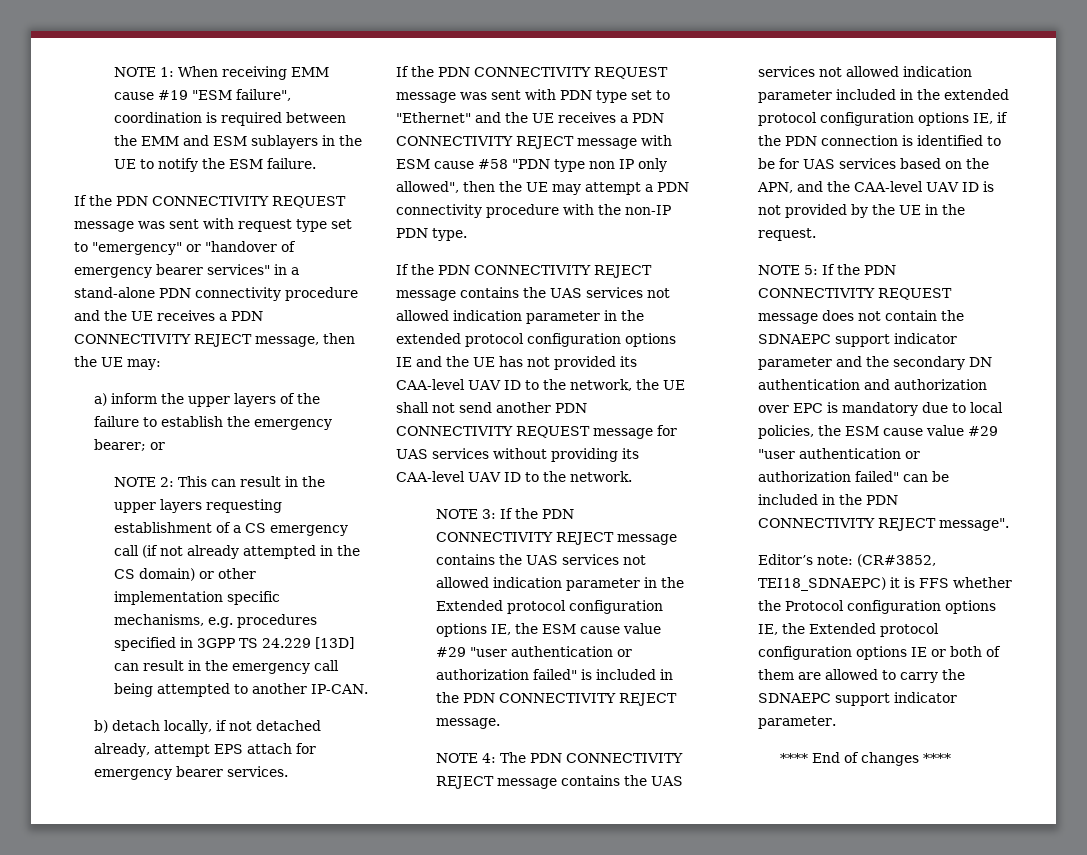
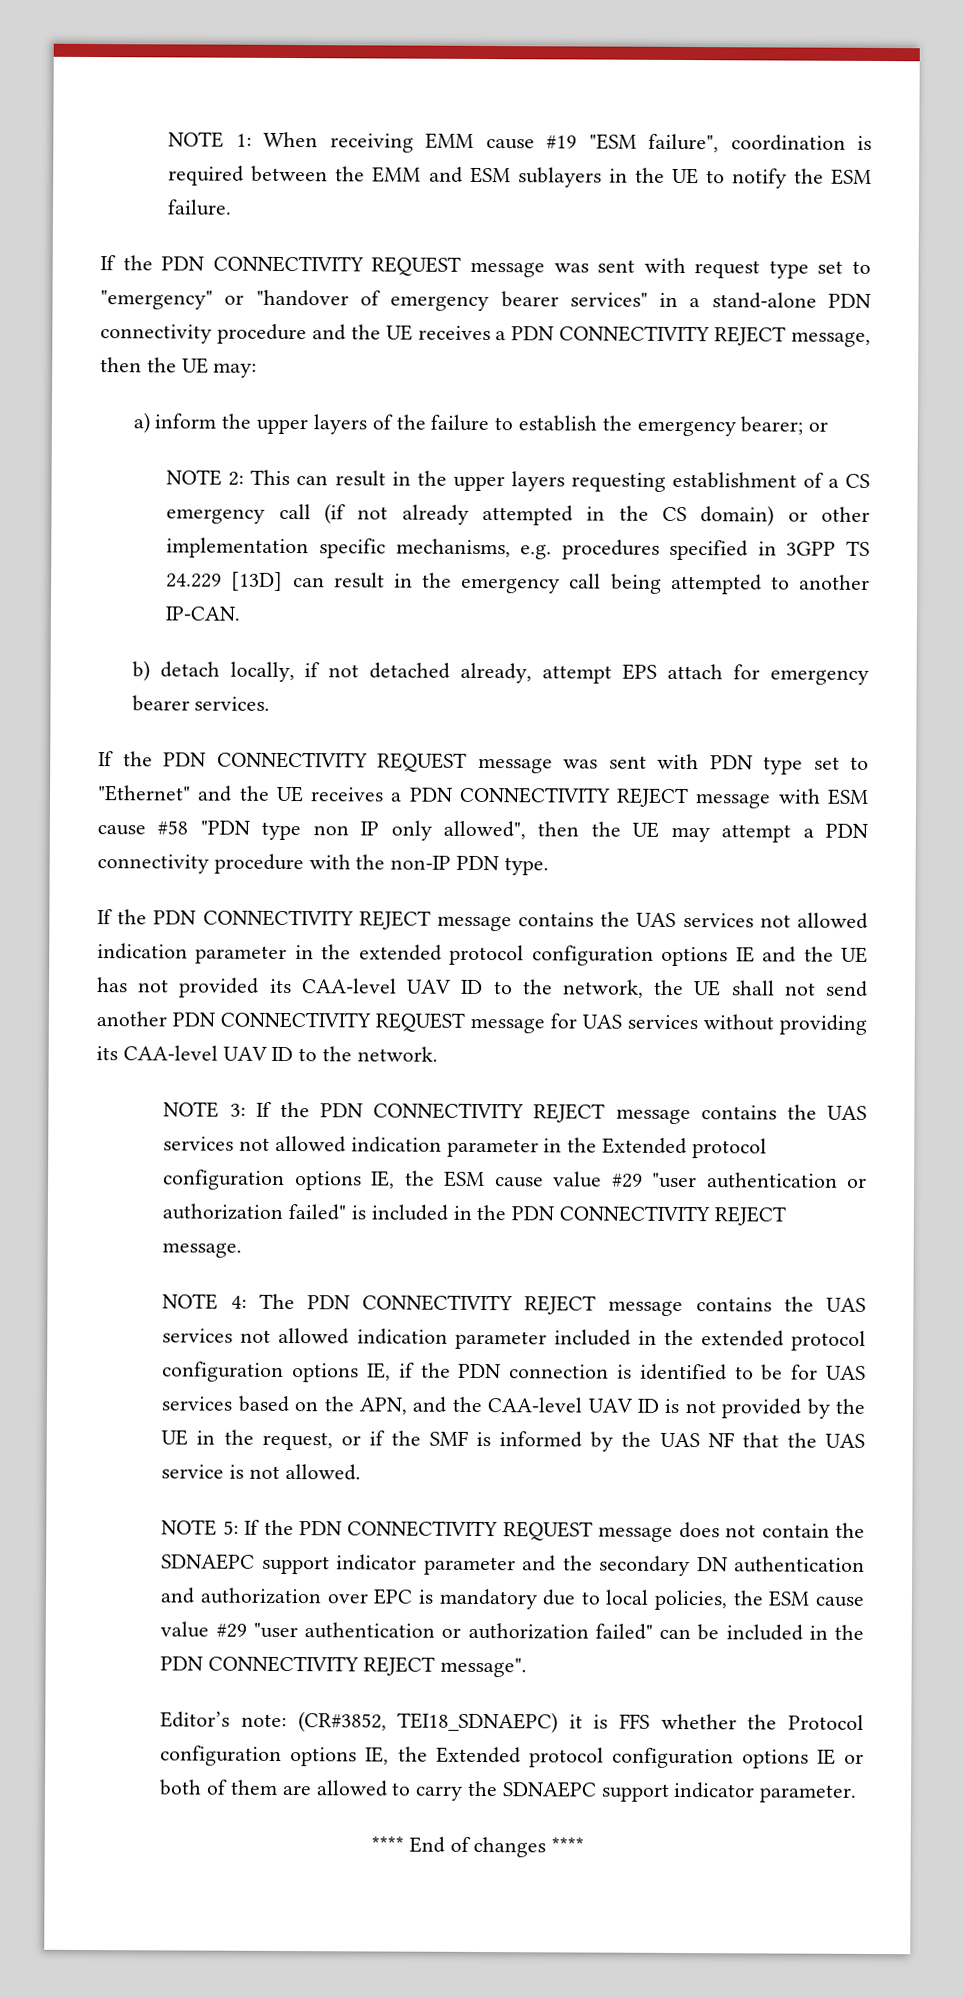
- NOTE 4: The PDN CONNECTIVITY REJECT message contains the UAS services not allowed indication parameter included in the extended protocol configuration options IE, if the PDN connection is identified to be for UAS services based on the APN, and the CAA-level UAV ID is not provided by the UE in the request.
+ NOTE 4: The PDN CONNECTIVITY REJECT message contains the UAS services not allowed indication parameter included in the extended protocol configuration options IE, if the PDN connection is identified to be for UAS services based on the APN, and the CAA-level UAV ID is not provided by the UE in the request, or if the SMF is informed by the UAS NF that the UAS service is not allowed.

